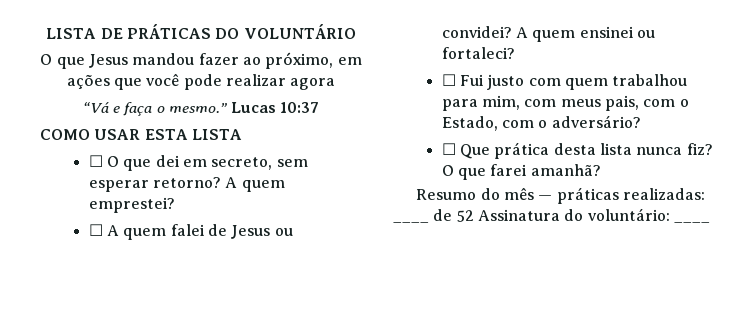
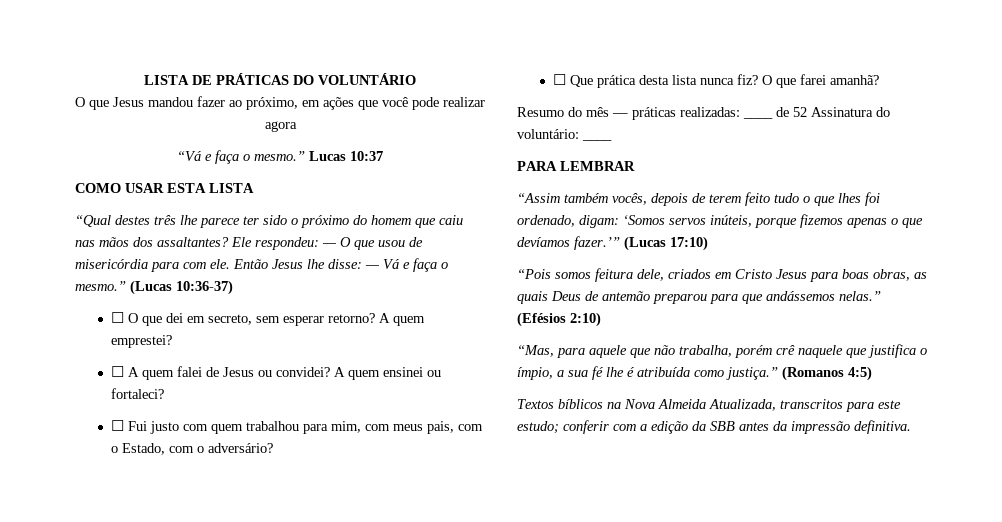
+ “Qual destes três lhe parece ter sido o próximo do homem que caiu nas mãos dos assaltantes? Ele respondeu: — O que usou de misericórdia para com ele. Então Jesus lhe disse: — Vá e faça o mesmo.” (Lucas 10:36-37)
+ PARA LEMBRAR
+ “Assim também vocês, depois de terem feito tudo o que lhes foi ordenado, digam: ‘Somos servos inúteis, porque fizemos apenas o que devíamos fazer.’” (Lucas 17:10)
+ “Pois somos feitura dele, criados em Cristo Jesus para boas obras, as quais Deus de antemão preparou para que andássemos nelas.” (Efésios 2:10)
+ “Mas, para aquele que não trabalha, porém crê naquele que justifica o ímpio, a sua fé lhe é atribuída como justiça.” (Romanos 4:5)
+ Textos bíblicos na Nova Almeida Atualizada, transcritos para este estudo; conferir com a edição da SBB antes da impressão definitiva.

